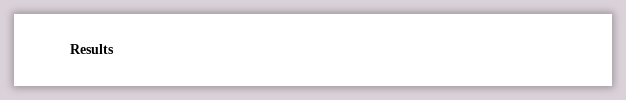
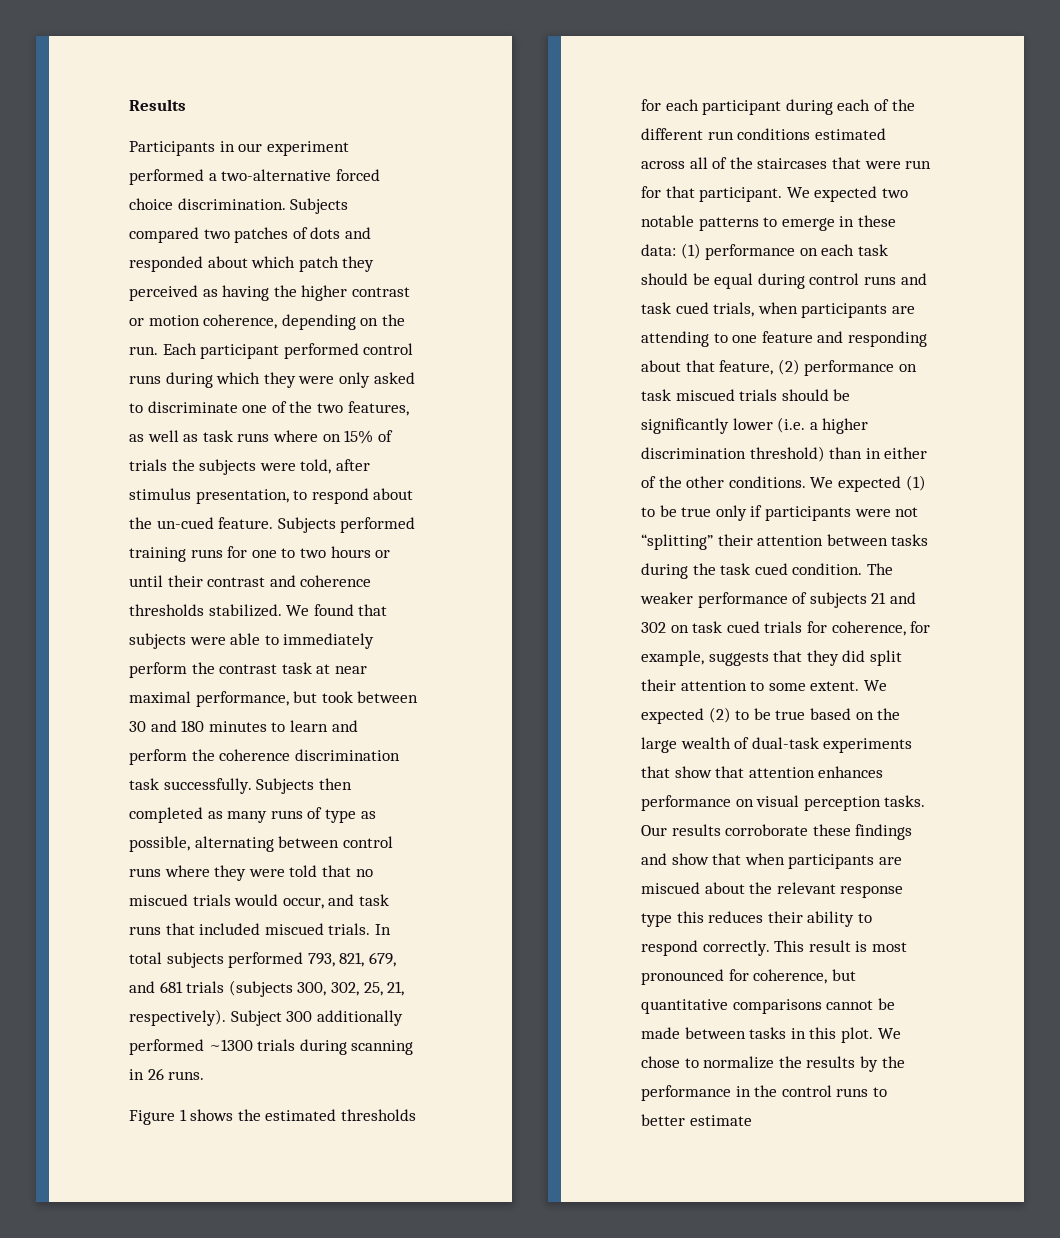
+ Participants in our experiment performed a two-alternative forced choice discrimination. Subjects compared two patches of dots and responded about which patch they perceived as having the higher contrast or motion coherence, depending on the run. Each participant performed control runs during which they were only asked to discriminate one of the two features, as well as task runs where on 15% of trials the subjects were told, after stimulus presentation, to respond about the un-cued feature. Subjects performed training runs for one to two hours or until their contrast and coherence thresholds stabilized. We found that subjects were able to immediately perform the contrast task at near maximal performance, but took between 30 and 180 minutes to learn and perform the coherence discrimination task successfully. Subjects then completed as many runs of type as possible, alternating between control runs where they were told that no miscued trials would occur, and task runs that included miscued trials. In total subjects performed 793, 821, 679, and 681 trials (subjects 300, 302, 25, 21, respectively). Subject 300 additionally performed ~1300 trials during scanning in 26 runs.
+ Figure 1 shows the estimated thresholds for each participant during each of the different run conditions estimated across all of the staircases that were run for that participant. We expected two notable patterns to emerge in these data: (1) performance on each task should be equal during control runs and task cued trials, when participants are attending to one feature and responding about that feature, (2) performance on task miscued trials should be significantly lower (i.e. a higher discrimination threshold) than in either of the other conditions. We expected (1) to be true only if participants were not “splitting” their attention between tasks during the task cued condition. The weaker performance of subjects 21 and 302 on task cued trials for coherence, for example, suggests that they did split their attention to some extent. We expected (2) to be true based on the large wealth of dual-task experiments that show that attention enhances performance on visual perception tasks. Our results corroborate these findings and show that when participants are miscued about the relevant response type this reduces their ability to respond correctly. This result is most pronounced for coherence, but quantitative comparisons cannot be made between tasks in this plot. We chose to normalize the results by the performance in the control runs to better estimate

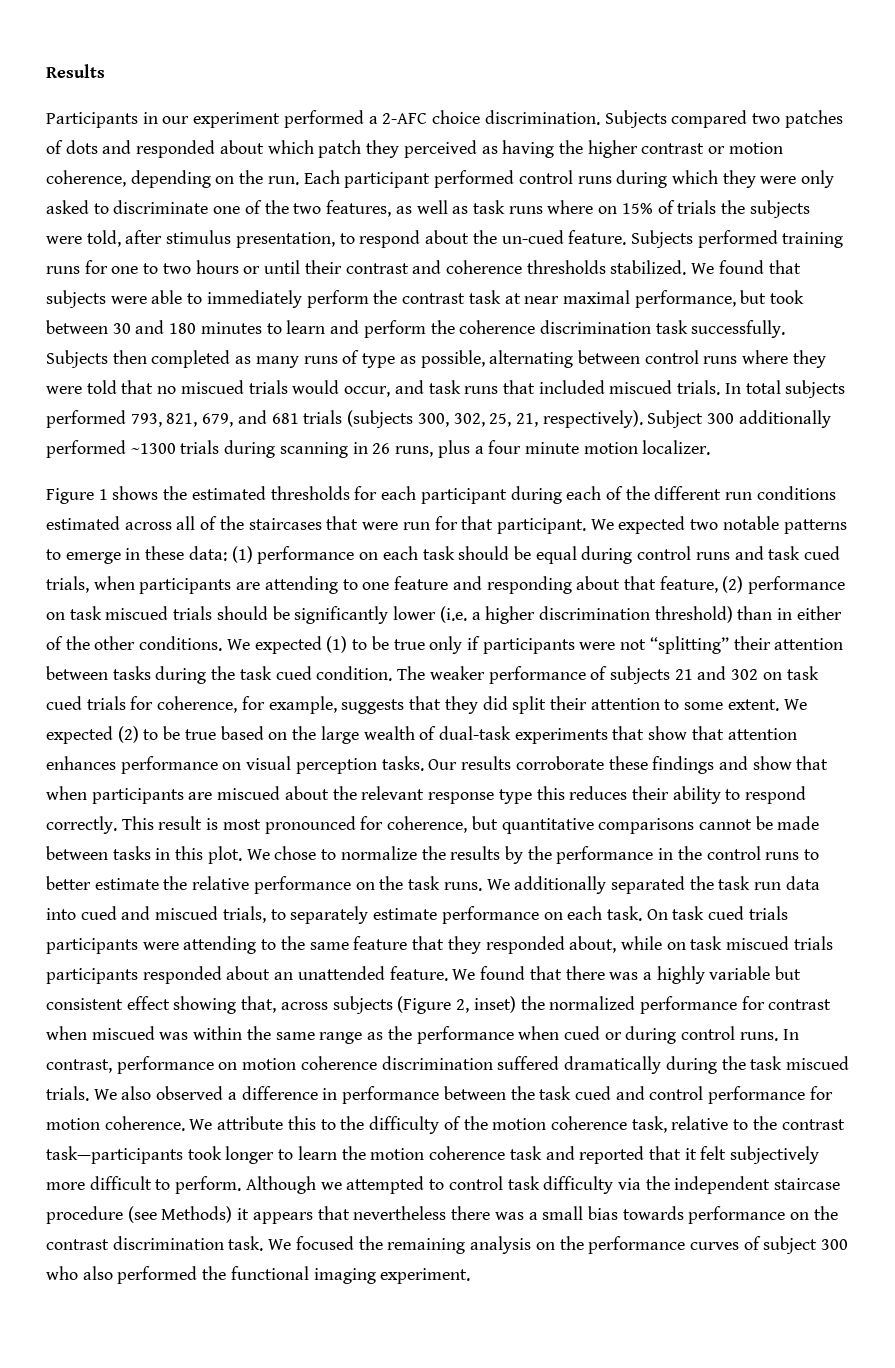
- Participants in our experiment performed a two-alternative forced choice discrimination.
+ Participants in our experiment performed a 2-AFC choice discrimination.
- Subject 300 additionally performed ~1300 trials during scanning in 26 runs.
+ Subject 300 additionally performed ~1300 trials during scanning in 26 runs, plus a four minute motion localizer.
- We chose to normalize the results by the performance in the control runs to better estimate
+ We chose to normalize the results by the performance in the control runs to better estimate the relative performance on the task runs. We additionally separated the task run data into cued and miscued trials, to separately estimate performance on each task. On task cued trials participants were attending to the same feature that they responded about, while on task miscued trials participants responded about an unattended feature. We found that there was a highly variable but consistent effect showing that, across subjects (Figure 2, inset) the normalized performance for contrast when miscued was within the same range as the performance when cued or during control runs. In contrast, performance on motion coherence discrimination suffered dramatically during the task miscued trials. We also observed a difference in performance between the task cued and control performance for motion coherence. We attribute this to the difficulty of the motion coherence task, relative to the contrast task—participants took longer to learn the motion coherence task and reported that it felt subjectively more difficult to perform. Although we attempted to control task difficulty via the independent staircase procedure (see Methods) it appears that nevertheless there was a small bias towards performance on the contrast discrimination task. We focused the remaining analysis on the performance curves of subject 300 who also performed the functional imaging experiment.

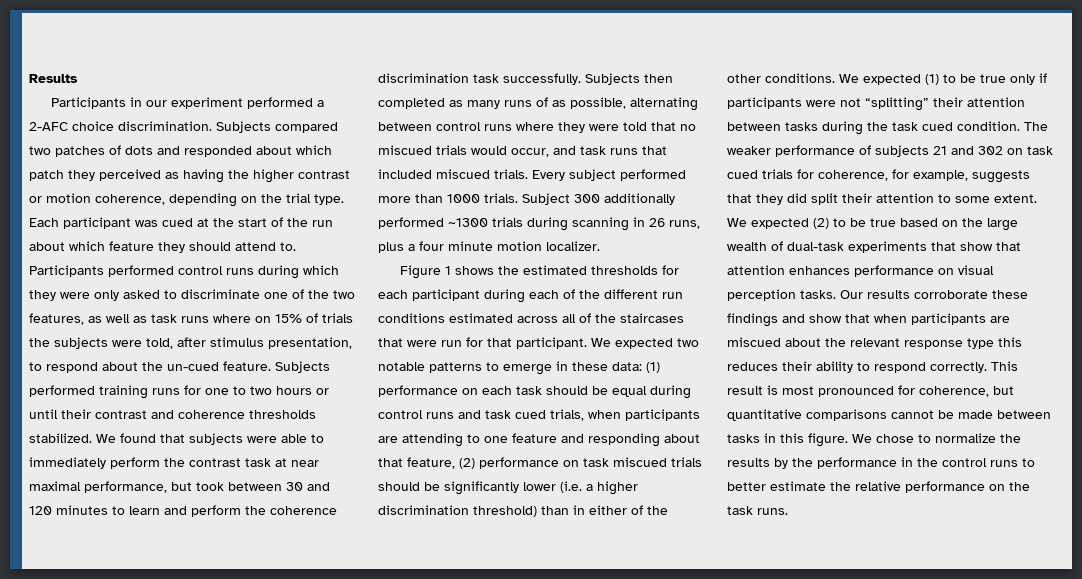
- Subjects compared two patches of dots and responded about which patch they perceived as having the higher contrast or motion coherence, depending on the run. Each participant performed control runs during which they were only asked to discriminate one of the two features, as well as task runs where on 15% of trials the subjects were told, after stimulus presentation, to respond about the un-cued feature.
+ Subjects compared two patches of dots and responded about which patch they perceived as having the higher contrast or motion coherence, depending on the trial type. Each participant was cued at the start of the run about which feature they should attend to. Participants performed control runs during which they were only asked to discriminate one of the two features, as well as task runs where on 15% of trials the subjects were told, after stimulus presentation, to respond about the un-cued feature.
- We found that subjects were able to immediately perform the contrast task at near maximal performance, but took between 30 and 180 minutes to learn and perform the coherence discrimination task successfully.
+ We found that subjects were able to immediately perform the contrast task at near maximal performance, but took between 30 and 120 minutes to learn and perform the coherence discrimination task successfully.
- Subjects then completed as many runs of type as possible, alternating between control runs where they were told that no miscued trials would occur, and task runs that included miscued trials.
+ Subjects then completed as many runs of as possible, alternating between control runs where they were told that no miscued trials would occur, and task runs that included miscued trials.
- In total subjects performed 793, 821, 679, and 681 trials (subjects 300, 302, 25, 21, respectively).
+ Every subject performed more than 1000 trials.
- This result is most pronounced for coherence, but quantitative comparisons cannot be made between tasks in this plot.
+ This result is most pronounced for coherence, but quantitative comparisons cannot be made between tasks in this figure.
- We additionally separated the task run data into cued and miscued trials, to separately estimate performance on each task. On task cued trials participants were attending to the same feature that they responded about, while on task miscued trials participants responded about an unattended feature. We found that there was a highly variable but consistent effect showing that, across subjects (Figure 2, inset) the normalized performance for contrast when miscued was within the same range as the performance when cued or during control runs. In contrast, performance on motion coherence discrimination suffered dramatically during the task miscued trials. We also observed a difference in performance between the task cued and control performance for motion coherence. We attribute this to the difficulty of the motion coherence task, relative to the contrast task—participants took longer to learn the motion coherence task and reported that it felt subjectively more difficult to perform. Although we attempted to control task difficulty via the independent staircase procedure (see Methods) it appears that nevertheless there was a small bias towards performance on the contrast discrimination task. We focused the remaining analysis on the performance curves of subject 300 who also performed the functional imaging experiment.

